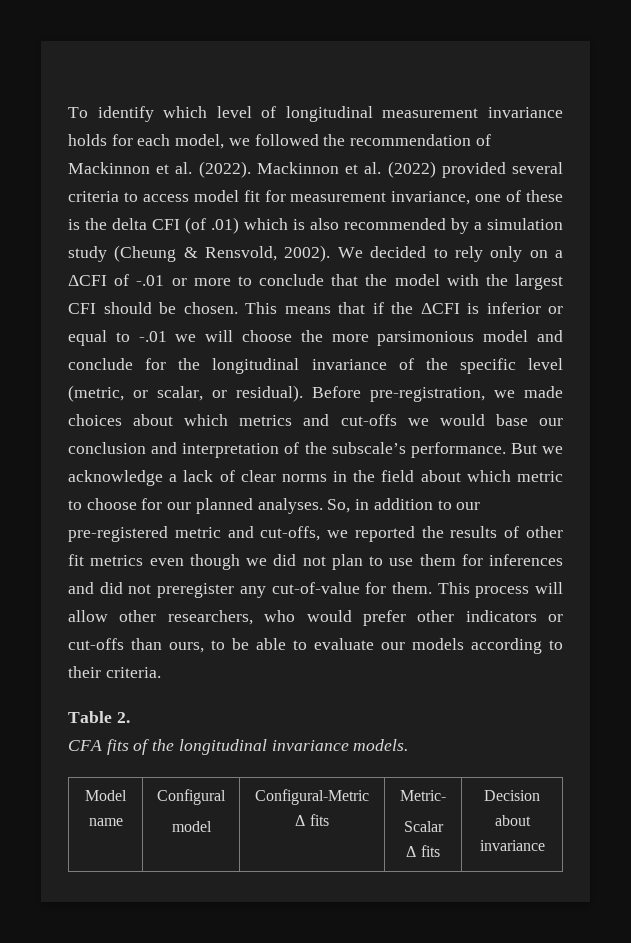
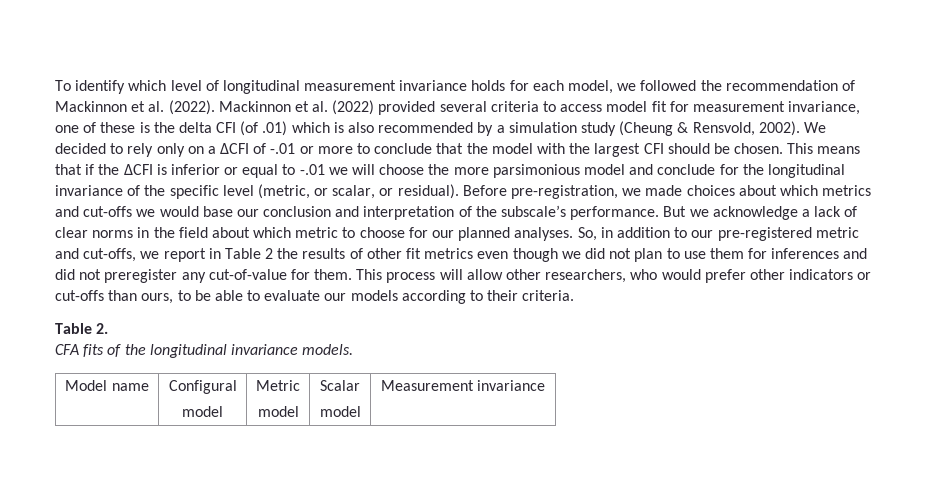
- So, in addition to our pre-registered metric and cut-offs, we reported the results of other fit metrics even though we did not plan to use them for inferences and did not preregister any cut-of-value for them.
+ So, in addition to our pre-registered metric and cut-offs, we report in Table 2 the results of other fit metrics even though we did not plan to use them for inferences and did not preregister any cut-of-value for them.
  Model name | Configural
- model | Configural-Metric Δ fits | Metric-
- Scalar Δ fits | Decision about invariance
+ model | Metric
+ model | Scalar
+ model | Measurement invariance

